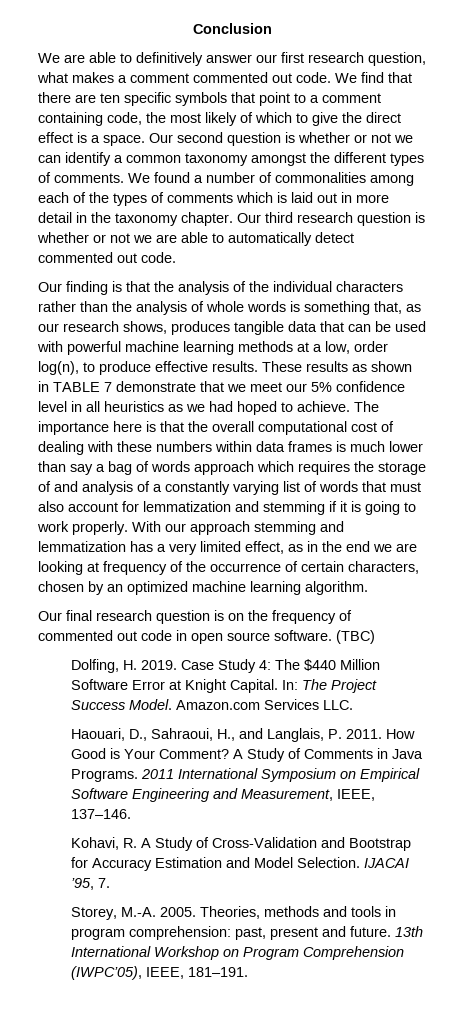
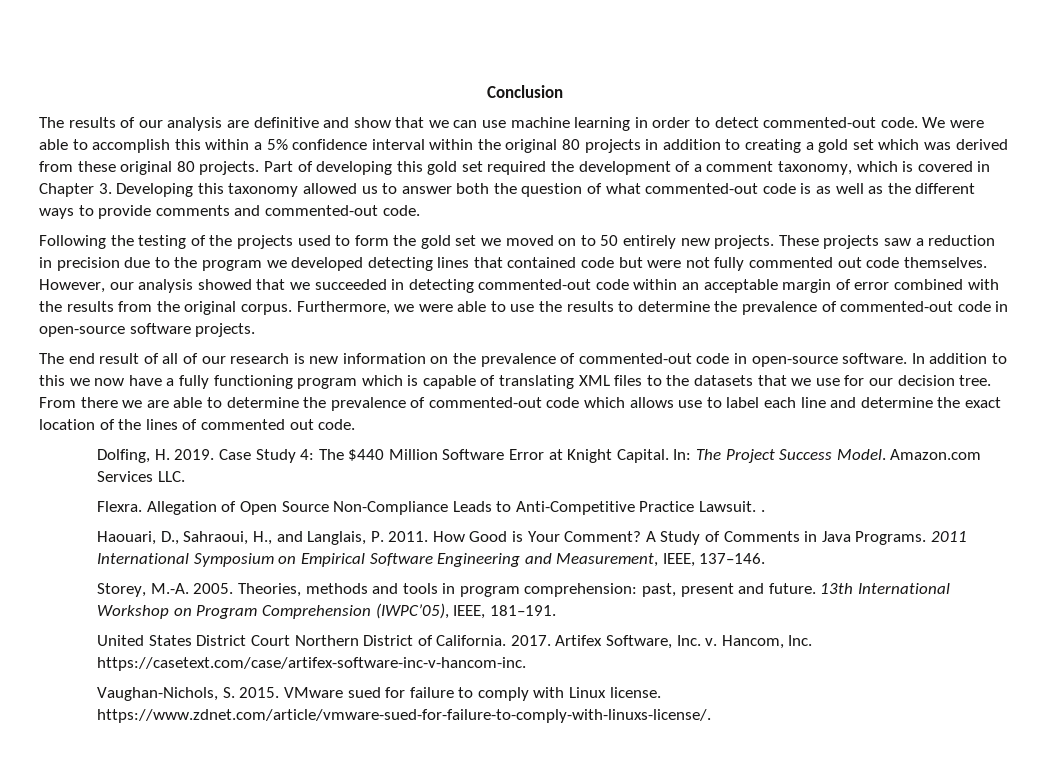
- We are able to definitively answer our first research question, what makes a comment commented out code. We find that there are ten specific symbols that point to a comment containing code, the most likely of which to give the direct effect is a space. Our second question is whether or not we can identify a common taxonomy amongst the different types of comments. We found a number of commonalities among each of the types of comments which is laid out in more detail in the taxonomy chapter. Our third research question is whether or not we are able to automatically detect commented out code.
- Our finding is that the analysis of the individual characters rather than the analysis of whole words is something that, as our research shows, produces tangible data that can be used with powerful machine learning methods at a low, order log(n), to produce effective results. These results as shown in TABLE 7 demonstrate that we meet our 5% confidence level in all heuristics as we had hoped to achieve. The importance here is that the overall computational cost of dealing with these numbers within data frames is much lower than say a bag of words approach which requires the storage of and analysis of a constantly varying list of words that must also account for lemmatization and stemming if it is going to work properly. With our approach stemming and lemmatization has a very limited effect, as in the end we are looking at frequency of the occurrence of certain characters, chosen by an optimized machine learning algorithm.
- Our final research question is on the frequency of commented out code in open source software. (TBC)
+ The results of our analysis are definitive and show that we can use machine learning in order to detect commented-out code. We were able to accomplish this within a 5% confidence interval within the original 80 projects in addition to creating a gold set which was derived from these original 80 projects. Part of developing this gold set required the development of a comment taxonomy, which is covered in Chapter 3. Developing this taxonomy allowed us to answer both the question of what commented-out code is as well as the different ways to provide comments and commented-out code.
+ Following the testing of the projects used to form the gold set we moved on to 50 entirely new projects. These projects saw a reduction in precision due to the program we developed detecting lines that contained code but were not fully commented out code themselves. However, our analysis showed that we succeeded in detecting commented-out code within an acceptable margin of error combined with the results from the original corpus. Furthermore, we were able to use the results to determine the prevalence of commented-out code in open-source software projects.
+ The end result of all of our research is new information on the prevalence of commented-out code in open-source software. In addition to this we now have a fully functioning program which is capable of translating XML files to the datasets that we use for our decision tree. From there we are able to determine the prevalence of commented-out code which allows use to label each line and determine the exact location of the lines of commented out code.
+ Flexra. Allegation of Open Source Non-Compliance Leads to Anti-Competitive Practice Lawsuit. .
- Kohavi, R. A Study of Cross-Validation and Bootstrap for Accuracy Estimation and Model Selection. IJACAI ’95, 7.
+ United States District Court Northern District of California. 2017. Artifex Software, Inc. v. Hancom, Inc. https://casetext.com/case/artifex-software-inc-v-hancom-inc.
+ Vaughan-Nichols, S. 2015. VMware sued for failure to comply with Linux license. https://www.zdnet.com/article/vmware-sued-for-failure-to-comply-with-linuxs-license/.

